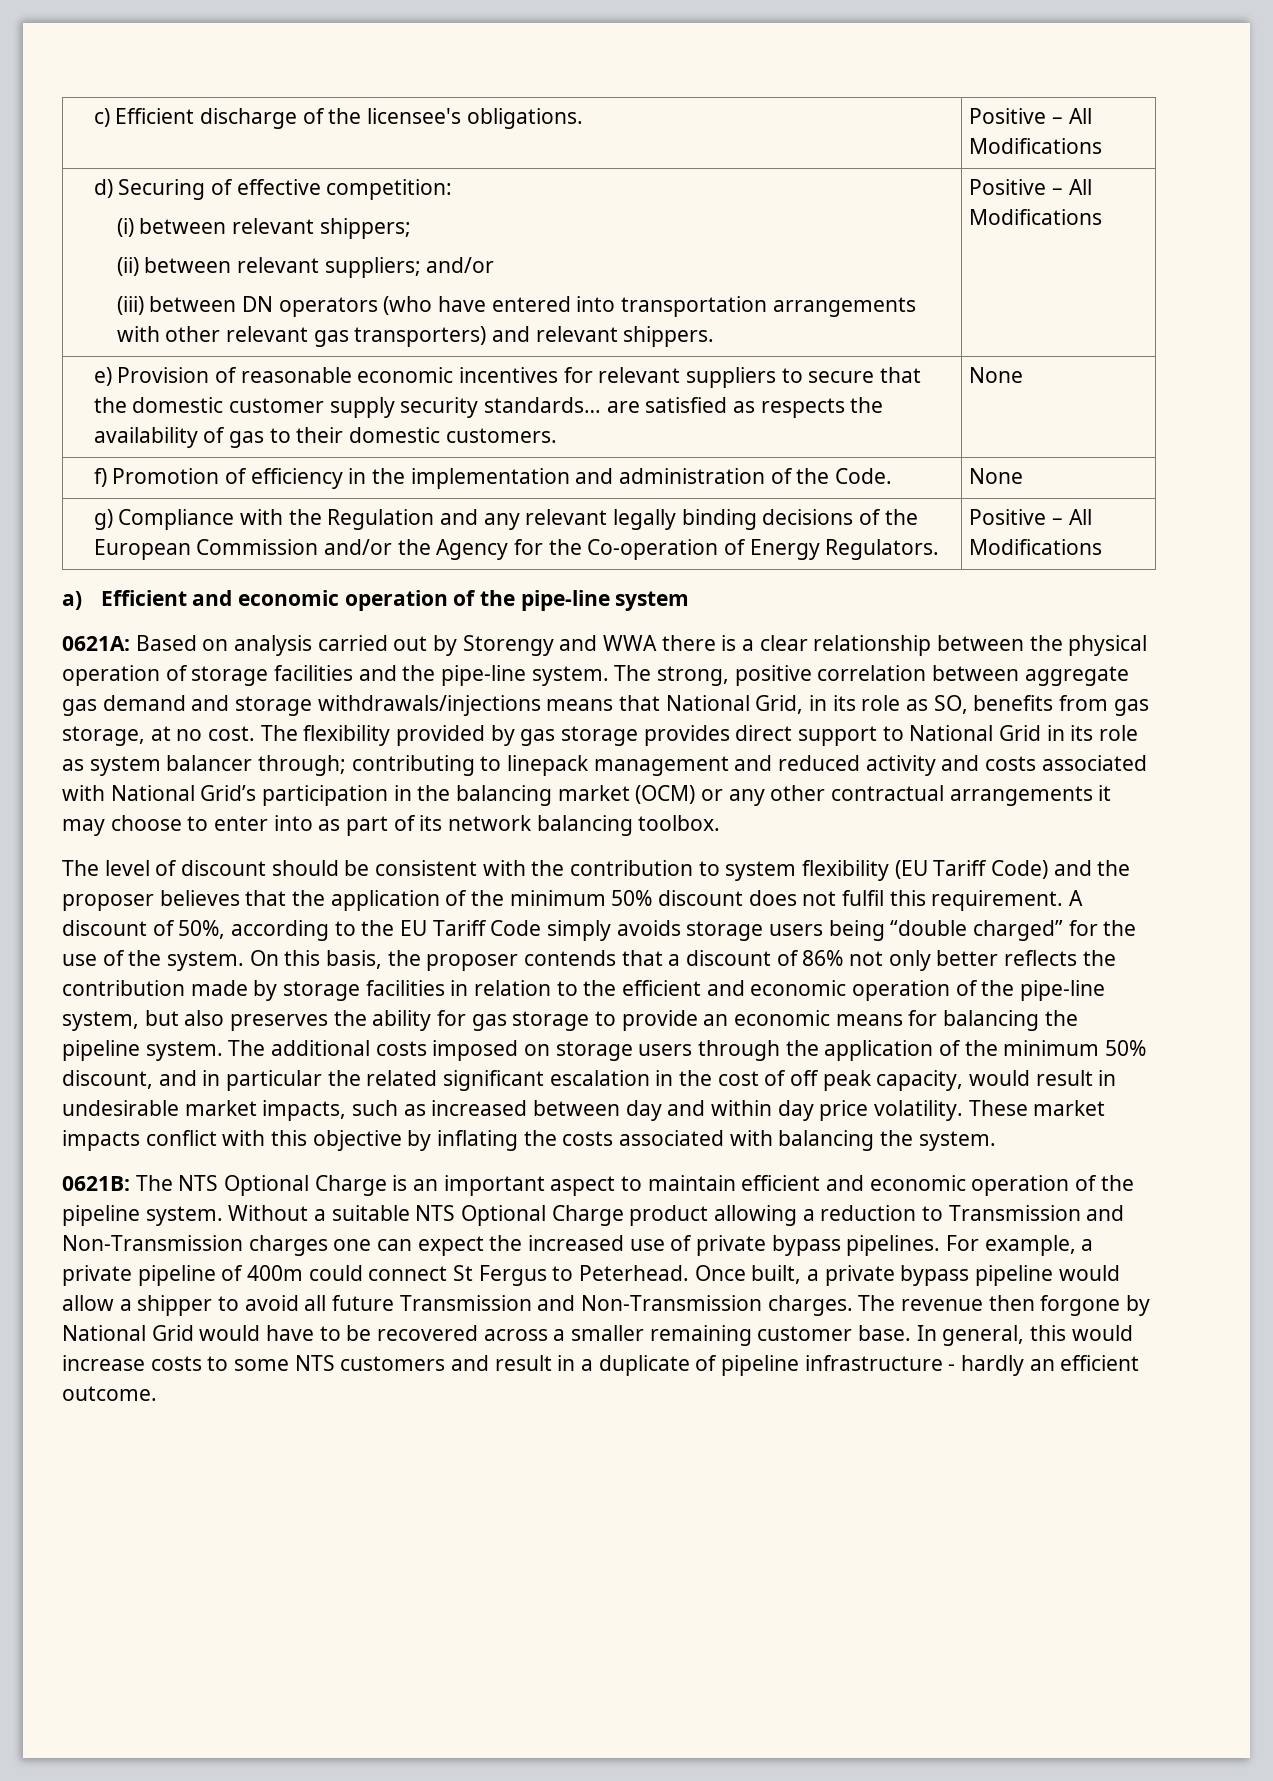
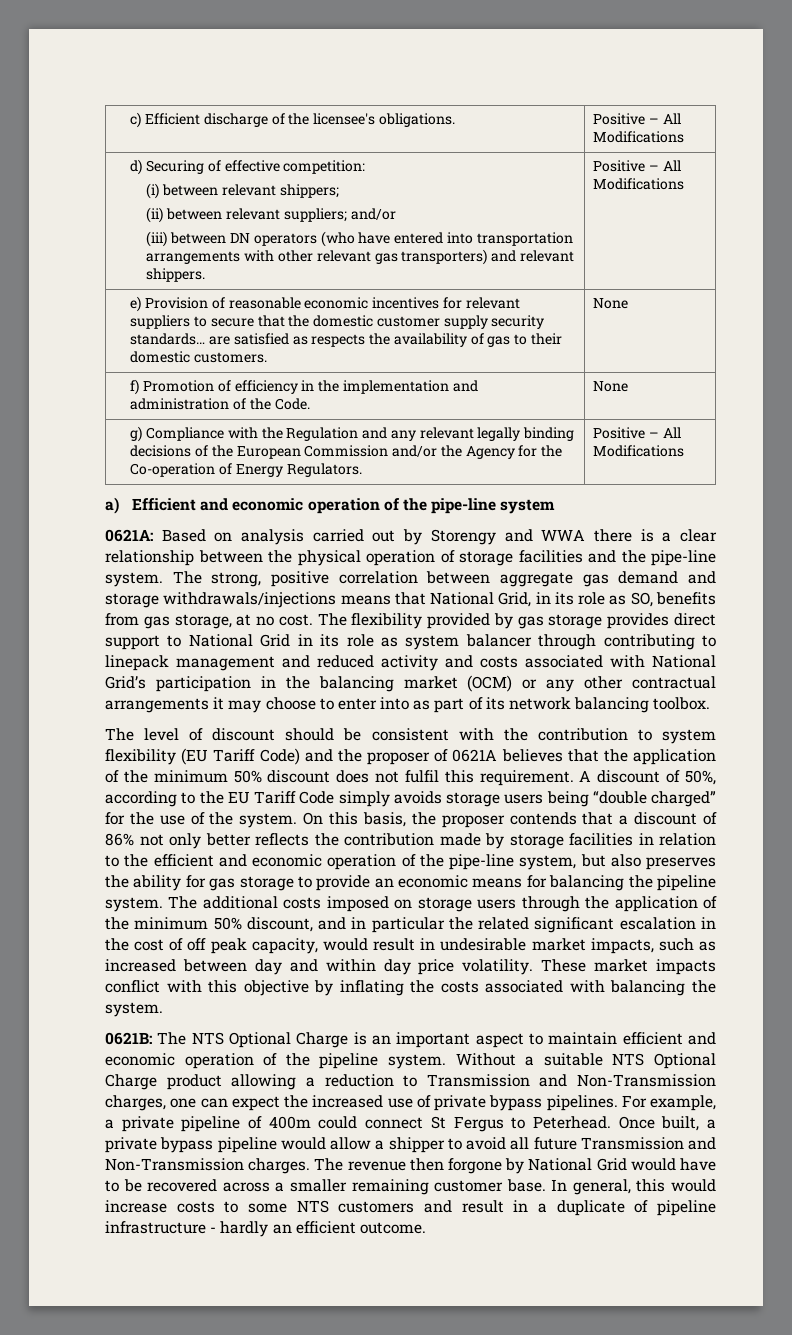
- The flexibility provided by gas storage provides direct support to National Grid in its role as system balancer through; contributing to linepack management and reduced activity and costs associated with National Grid’s participation in the balancing market (OCM) or any other contractual arrangements it may choose to enter into as part of its network balancing toolbox.
+ The flexibility provided by gas storage provides direct support to National Grid in its role as system balancer through contributing to linepack management and reduced activity and costs associated with National Grid’s participation in the balancing market (OCM) or any other contractual arrangements it may choose to enter into as part of its network balancing toolbox.
- The level of discount should be consistent with the contribution to system flexibility (EU Tariff Code) and the proposer believes that the application of the minimum 50% discount does not fulfil this requirement.
+ The level of discount should be consistent with the contribution to system flexibility (EU Tariff Code) and the proposer of 0621A believes that the application of the minimum 50% discount does not fulfil this requirement.
- Without a suitable NTS Optional Charge product allowing a reduction to Transmission and Non-Transmission charges one can expect the increased use of private bypass pipelines.
+ Without a suitable NTS Optional Charge product allowing a reduction to Transmission and Non-Transmission charges, one can expect the increased use of private bypass pipelines.

